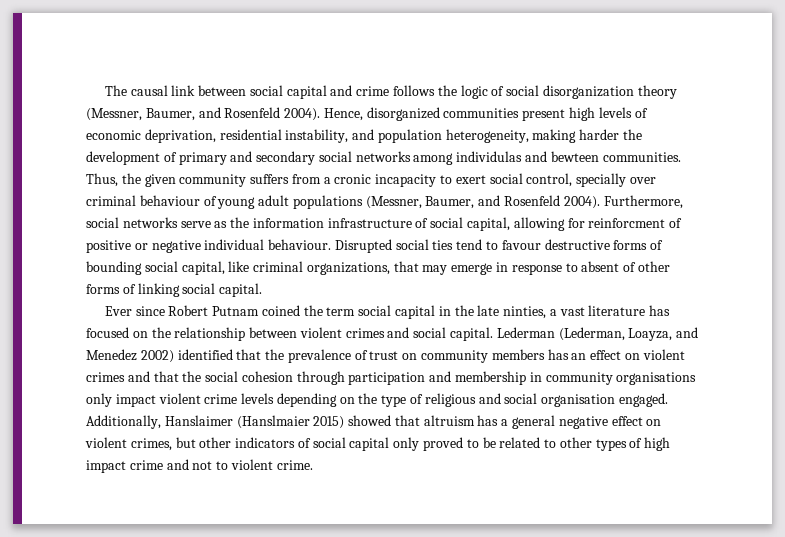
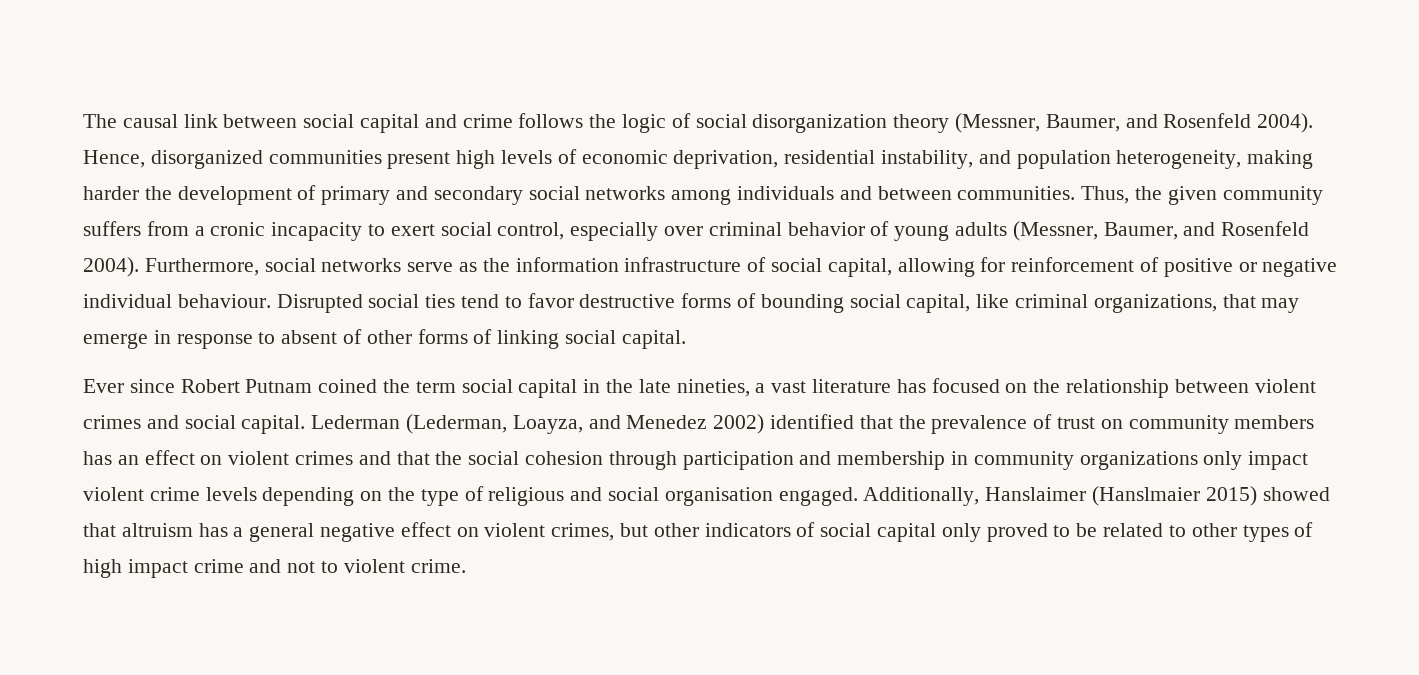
- Hence, disorganized communities present high levels of economic deprivation, residential instability, and population heterogeneity, making harder the development of primary and secondary social networks among individulas and bewteen communities.
+ Hence, disorganized communities present high levels of economic deprivation, residential instability, and population heterogeneity, making harder the development of primary and secondary social networks among individuals and between communities.
- Thus, the given community suffers from a cronic incapacity to exert social control, specially over criminal behaviour of young adult populations (Messner, Baumer, and Rosenfeld 2004).
+ Thus, the given community suffers from a cronic incapacity to exert social control, especially over criminal behavior of young adults (Messner, Baumer, and Rosenfeld 2004).
- Furthermore, social networks serve as the information infrastructure of social capital, allowing for reinforcment of positive or negative individual behaviour.
+ Furthermore, social networks serve as the information infrastructure of social capital, allowing for reinforcement of positive or negative individual behaviour.
- Disrupted social ties tend to favour destructive forms of bounding social capital, like criminal organizations, that may emerge in response to absent of other forms of linking social capital.
+ Disrupted social ties tend to favor destructive forms of bounding social capital, like criminal organizations, that may emerge in response to absent of other forms of linking social capital.
- Ever since Robert Putnam coined the term social capital in the late ninties, a vast literature has focused on the relationship between violent crimes and social capital.
+ Ever since Robert Putnam coined the term social capital in the late nineties, a vast literature has focused on the relationship between violent crimes and social capital.
- Lederman (Lederman, Loayza, and Menedez 2002) identified that the prevalence of trust on community members has an effect on violent crimes and that the social cohesion through participation and membership in community organisations only impact violent crime levels depending on the type of religious and social organisation engaged.
+ Lederman (Lederman, Loayza, and Menedez 2002) identified that the prevalence of trust on community members has an effect on violent crimes and that the social cohesion through participation and membership in community organizations only impact violent crime levels depending on the type of religious and social organisation engaged.

